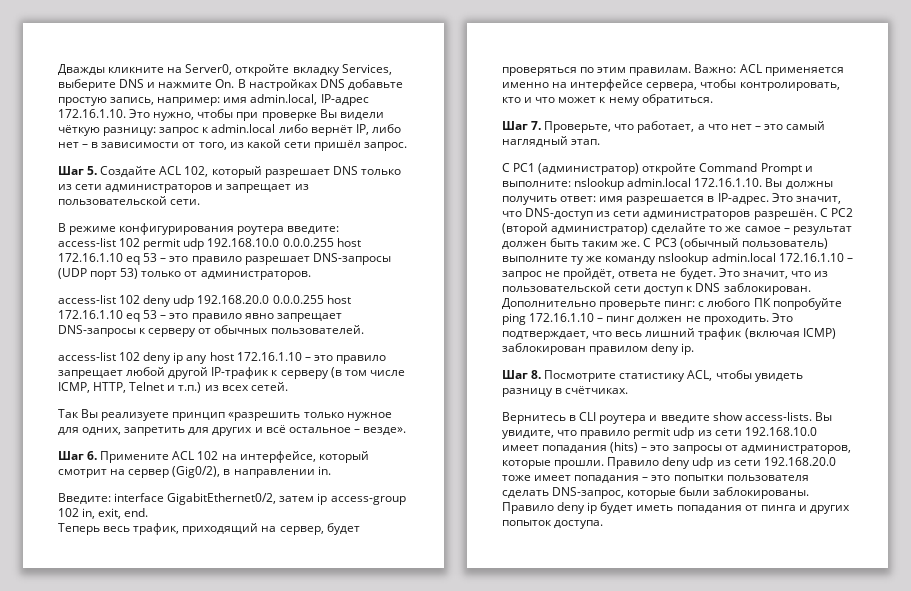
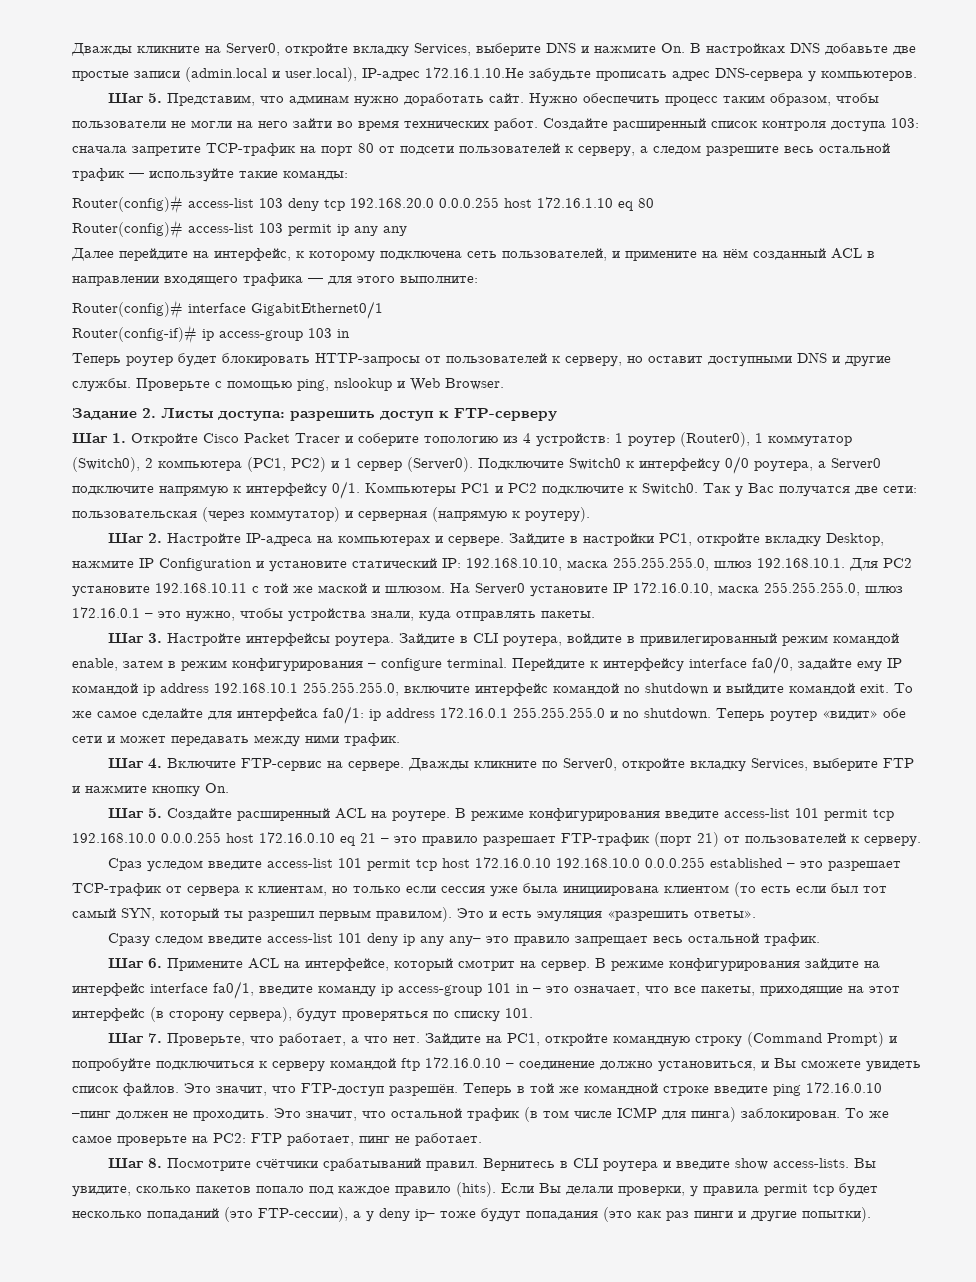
- Дважды кликните на Server0, откройте вкладку Services, выберите DNS и нажмите On. В настройках DNS добавьте простую запись, например: имя admin.local, IP-адрес 172.16.1.10. Это нужно, чтобы при проверке Вы видели чёткую разницу: запрос к admin.local либо вернёт IP, либо нет – в зависимости от того, из какой сети пришёл запрос.
- Шаг 5. Создайте ACL 102, который разрешает DNS только из сети администраторов и запрещает из пользовательской сети.
- В режиме конфигурирования роутера введите:
- access-list 102 permit udp 192.168.10.0 0.0.0.255 host 172.16.1.10 eq 53 – это правило разрешает DNS-запросы (UDP порт 53) только от администраторов.
- access-list 102 deny udp 192.168.20.0 0.0.0.255 host 172.16.1.10 eq 53 – это правило явно запрещает DNS-запросы к серверу от обычных пользователей.
- access-list 102 deny ip any host 172.16.1.10 – это правило запрещает любой другой IP-трафик к серверу (в том числе ICMP, HTTP, Telnet и т.п.) из всех сетей.
- Так Вы реализуете принцип «разрешить только нужное для одних, запретить для других и всё остальное – везде».
+ Дважды кликните на Server0, откройте вкладку Services, выберите DNS и нажмите On. В настройках DNS добавьте две простые записи (admin.local и user.local), IP-адрес 172.16.1.10.Не забудьте прописать адрес DNS-сервера у компьютеров.
+ Шаг 5. Представим, что админам нужно доработать сайт. Нужно обеспечить процесс таким образом, чтобы пользователи не могли на него зайти во время технических работ. Создайте расширенный список контроля доступа 103: сначала запретите TCP-трафик на порт 80 от подсети пользователей к серверу, а следом разрешите весь остальной трафик — используйте такие команды:
+ Router(config)# access-list 103 deny tcp 192.168.20.0 0.0.0.255 host 172.16.1.10 eq 80
+ Router(config)# access-list 103 permit ip any any
+ Далее перейдите на интерфейс, к которому подключена сеть пользователей, и примените на нём созданный ACL в направлении входящего трафика — для этого выполните:
+ Router(config)# interface GigabitEthernet0/1
+ Router(config-if)# ip access-group 103 in
+ Теперь роутер будет блокировать HTTP-запросы от пользователей к серверу, но оставит доступными DNS и другие службы. Проверьте с помощью ping, nslookup и Web Browser.
+ Задание 2. Листы доступа: разрешить доступ к FTP-серверу
+ Шаг 1. Откройте Cisco Packet Tracer и соберите топологию из 4 устройств: 1 роутер (Router0), 1 коммутатор (Switch0), 2 компьютера (PC1, PC2) и 1 сервер (Server0). Подключите Switch0 к интерфейсу 0/0 роутера, а Server0 подключите напрямую к интерфейсу 0/1. Компьютеры PC1 и PC2 подключите к Switch0. Так у Вас получатся две сети: пользовательская (через коммутатор) и серверная (напрямую к роутеру).
+ Шаг 2. Настройте IP-адреса на компьютерах и сервере. Зайдите в настройки PC1, откройте вкладку Desktop, нажмите IP Configuration и установите статический IP: 192.168.10.10, маска 255.255.255.0, шлюз 192.168.10.1. Для PC2 установите 192.168.10.11 с той же маской и шлюзом. На Server0 установите IP 172.16.0.10, маска 255.255.255.0, шлюз 172.16.0.1 – это нужно, чтобы устройства знали, куда отправлять пакеты.
+ Шаг 3. Настройте интерфейсы роутера. Зайдите в CLI роутера, войдите в привилегированный режим командой enable, затем в режим конфигурирования – configure terminal. Перейдите к интерфейсу interface fa0/0, задайте ему IP командой ip address 192.168.10.1 255.255.255.0, включите интерфейс командой no shutdown и выйдите командой exit. То же самое сделайте для интерфейса fa0/1: ip address 172.16.0.1 255.255.255.0 и no shutdown. Теперь роутер «видит» обе сети и может передавать между ними трафик.
+ Шаг 4. Включите FTP-сервис на сервере. Дважды кликните по Server0, откройте вкладку Services, выберите FTP и нажмите кнопку On.
+ Шаг 5. Создайте расширенный ACL на роутере. В режиме конфигурирования введите access-list 101 permit tcp 192.168.10.0 0.0.0.255 host 172.16.0.10 eq 21 – это правило разрешает FTP-трафик (порт 21) от пользователей к серверу.
+ Сраз уследом введите access-list 101 permit tcp host 172.16.0.10 192.168.10.0 0.0.0.255 established – это разрешает TCP-трафик от сервера к клиентам, но только если сессия уже была инициирована клиентом (то есть если был тот самый SYN, который ты разрешил первым правилом). Это и есть эмуляция «разрешить ответы».
+ Сразу следом введите access-list 101 deny ip any any– это правило запрещает весь остальной трафик.
- Шаг 6. Примените ACL 102 на интерфейсе, который смотрит на сервер (Gig0/2), в направлении in.
- Введите: interface GigabitEthernet0/2, затем ip access-group 102 in, exit, end.
- Теперь весь трафик, приходящий на сервер, будет проверяться по этим правилам. Важно: ACL применяется именно на интерфейсе сервера, чтобы контролировать, кто и что может к нему обратиться.
+ Шаг 6. Примените ACL на интерфейсе, который смотрит на сервер. В режиме конфигурирования зайдите на интерфейс interface fa0/1, введите команду ip access-group 101 in – это означает, что все пакеты, приходящие на этот интерфейс (в сторону сервера), будут проверяться по списку 101.
- Шаг 7. Проверьте, что работает, а что нет – это самый наглядный этап.
- С PC1 (администратор) откройте Command Prompt и выполните: nslookup admin.local 172.16.1.10. Вы должны получить ответ: имя разрешается в IP-адрес. Это значит, что DNS-доступ из сети администраторов разрешён. С PC2 (второй администратор) сделайте то же самое – результат должен быть таким же. С PC3 (обычный пользователь) выполните ту же команду nslookup admin.local 172.16.1.10 – запрос не пройдёт, ответа не будет. Это значит, что из пользовательской сети доступ к DNS заблокирован. Дополнительно проверьте пинг: с любого ПК попробуйте ping 172.16.1.10 – пинг должен не проходить. Это подтверждает, что весь лишний трафик (включая ICMP) заблокирован правилом deny ip.
- Шаг 8. Посмотрите статистику ACL, чтобы увидеть разницу в счётчиках.
- Вернитесь в CLI роутера и введите show access-lists.
+ Шаг 7. Проверьте, что работает, а что нет. Зайдите на PC1, откройте командную строку (Command Prompt) и попробуйте подключиться к серверу командой ftp 172.16.0.10 – соединение должно установиться, и Вы сможете увидеть список файлов. Это значит, что FTP-доступ разрешён. Теперь в той же командной строке введите ping 172.16.0.10 –пинг должен не проходить. Это значит, что остальной трафик (в том числе ICMP для пинга) заблокирован. То же самое проверьте на PC2: FTP работает, пинг не работает.
+ Шаг 8. Посмотрите счётчики срабатываний правил. Вернитесь в CLI роутера и введите show access-lists.
- Вы увидите, что правило permit udp из сети 192.168.10.0 имеет попадания (hits) – это запросы от администраторов, которые прошли. Правило deny udp из сети 192.168.20.0 тоже имеет попадания – это попытки пользователя сделать DNS-запрос, которые были заблокированы. Правило deny ip будет иметь попадания от пинга и других попыток доступа.
+ Вы увидите, сколько пакетов попало под каждое правило (hits). Если Вы делали проверки, у правила permit tcp будет несколько попаданий (это FTP-сессии), а у deny ip– тоже будут попадания (это как раз пинги и другие попытки).

